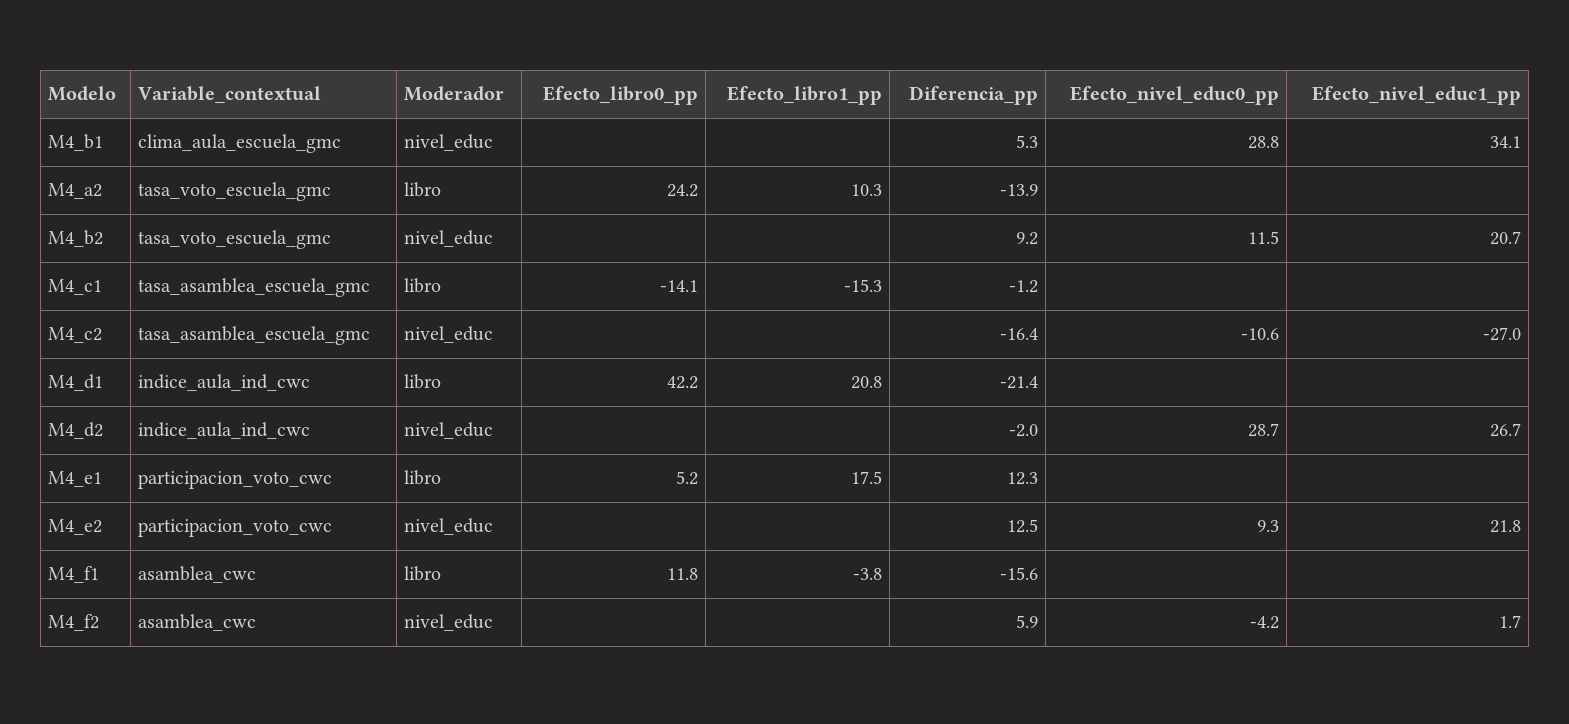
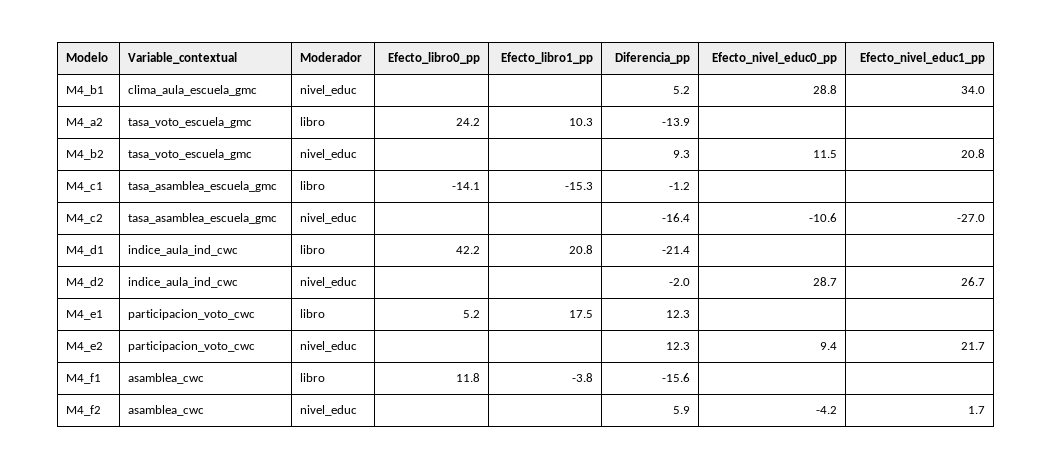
- M4_b1 | clima_aula_escuela_gmc | nivel_educ | | | 5.3 | 28.8 | 34.1
+ M4_b1 | clima_aula_escuela_gmc | nivel_educ | | | 5.2 | 28.8 | 34.0
- M4_b2 | tasa_voto_escuela_gmc | nivel_educ | | | 9.2 | 11.5 | 20.7
+ M4_b2 | tasa_voto_escuela_gmc | nivel_educ | | | 9.3 | 11.5 | 20.8
- M4_e2 | participacion_voto_cwc | nivel_educ | | | 12.5 | 9.3 | 21.8
+ M4_e2 | participacion_voto_cwc | nivel_educ | | | 12.3 | 9.4 | 21.7

